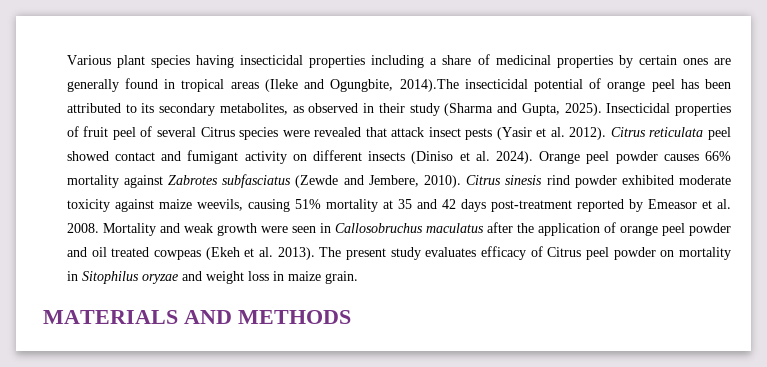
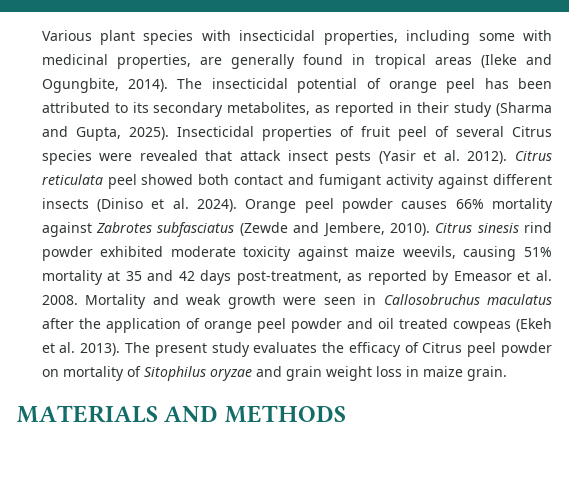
- Various plant species having insecticidal properties including a share of medicinal properties by certain ones are generally found in tropical areas (Ileke and Ogungbite, 2014).The insecticidal potential of orange peel has been attributed to its secondary metabolites, as observed in their study (Sharma and Gupta, 2025).
+ Various plant species with insecticidal properties, including some with medicinal properties, are generally found in tropical areas (Ileke and Ogungbite, 2014). The insecticidal potential of orange peel has been attributed to its secondary metabolites, as reported in their study (Sharma and Gupta, 2025).
- Citrus reticulata peel showed contact and fumigant activity on different insects (Diniso et al. 2024).
+ Citrus reticulata peel showed both contact and fumigant activity against different insects (Diniso et al. 2024).
- Citrus sinesis rind powder exhibited moderate toxicity against maize weevils, causing 51% mortality at 35 and 42 days post-treatment reported by Emeasor et al. 2008.
+ Citrus sinesis rind powder exhibited moderate toxicity against maize weevils, causing 51% mortality at 35 and 42 days post-treatment, as reported by Emeasor et al. 2008.
- The present study evaluates efficacy of Citrus peel powder on mortality in Sitophilus oryzae and weight loss in maize grain.
+ The present study evaluates the efficacy of Citrus peel powder on mortality of Sitophilus oryzae and grain weight loss in maize grain.

